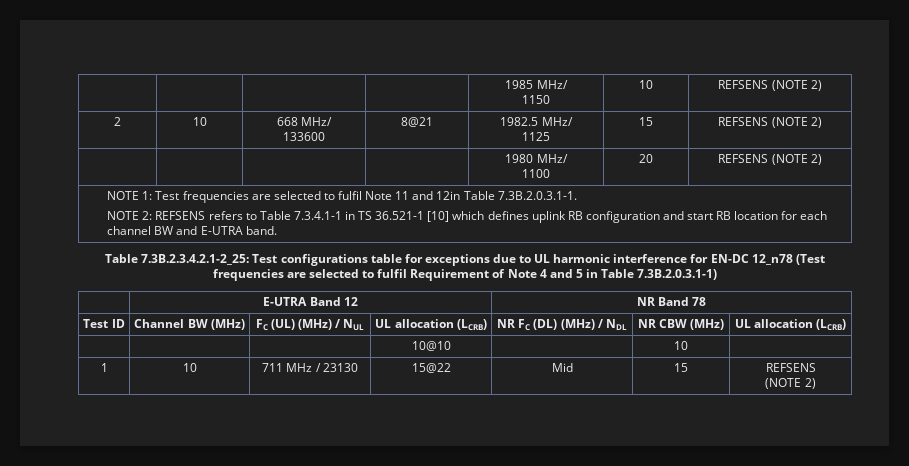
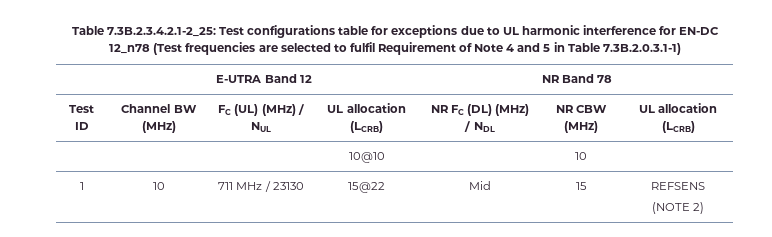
- | | | | 1985 MHz/
- 1150 | 10 | REFSENS (NOTE 2)
- 2 | 10 | 668 MHz/
- 133600 | 8@21 | 1982.5 MHz/
- 1125 | 15 | REFSENS (NOTE 2)
- | | | | 1980 MHz/
- 1100 | 20 | REFSENS (NOTE 2)
- NOTE 1: Test frequencies are selected to fulfil Note 11 and 12in Table 7.3B.2.0.3.1-1.
- NOTE 2: REFSENS refers to Table 7.3.4.1-1 in TS 36.521-1 [10] which defines uplink RB configuration and start RB location for each channel BW and E-UTRA band.

